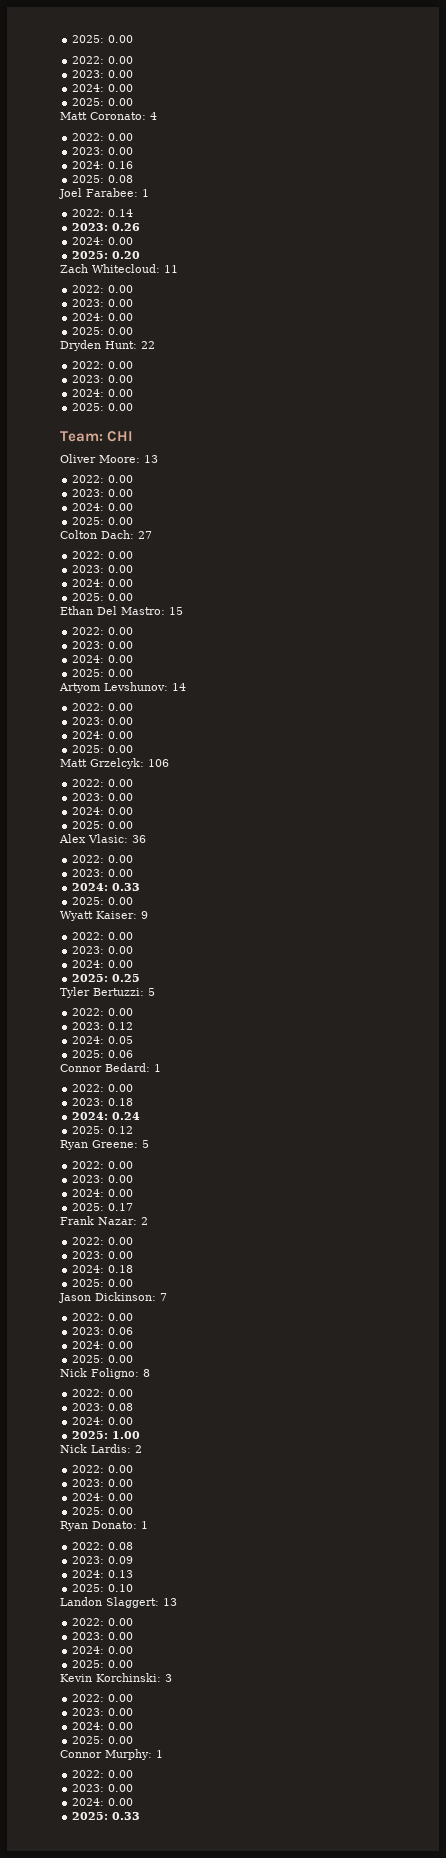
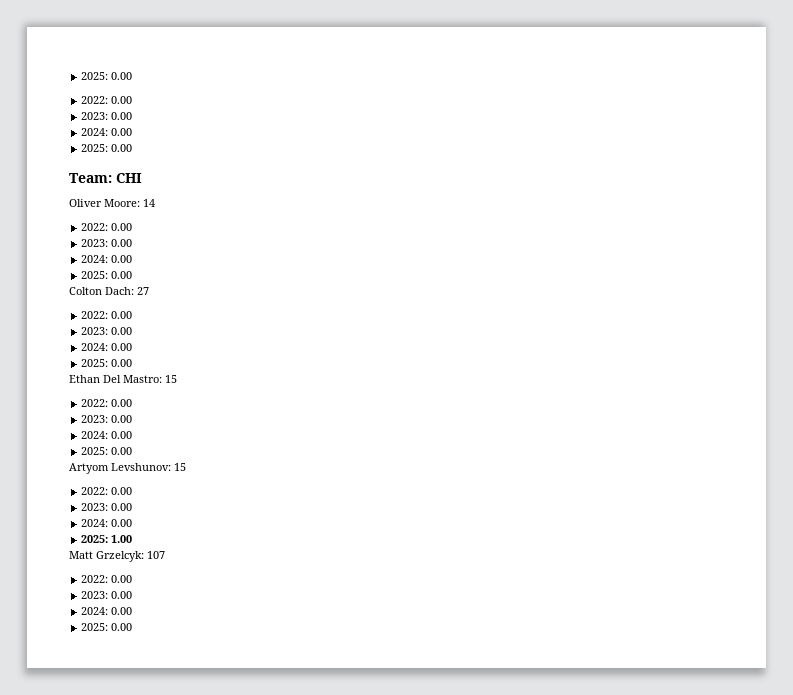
- Matt Coronato: 4
- 2022: 0.00
- 2023: 0.00
- 2024: 0.16
- 2025: 0.08
- Joel Farabee: 1
- 2022: 0.14
- 2023: 0.26
- 2024: 0.00
- 2025: 0.20
- Zach Whitecloud: 11
- 2022: 0.00
- 2023: 0.00
- 2024: 0.00
- 2025: 0.00
- Dryden Hunt: 22
- 2022: 0.00
- 2023: 0.00
- 2024: 0.00
- 2025: 0.00
- Oliver Moore: 13
+ Oliver Moore: 14
- Artyom Levshunov: 14
+ Artyom Levshunov: 15
+ 2022: 0.00
+ 2023: 0.00
+ 2024: 0.00
+ 2025: 1.00
+ Matt Grzelcyk: 107
  2022: 0.00
  2023: 0.00
  2024: 0.00
  2025: 0.00
- Matt Grzelcyk: 106
- 2022: 0.00
- 2023: 0.00
- 2024: 0.00
- 2025: 0.00
- Alex Vlasic: 36
- 2022: 0.00
- 2023: 0.00
- 2024: 0.33
- 2025: 0.00
- Wyatt Kaiser: 9
- 2022: 0.00
- 2023: 0.00
- 2024: 0.00
- 2025: 0.25
- Tyler Bertuzzi: 5
- 2022: 0.00
- 2023: 0.12
- 2024: 0.05
- 2025: 0.06
- Connor Bedard: 1
- 2022: 0.00
- 2023: 0.18
- 2024: 0.24
- 2025: 0.12
- Ryan Greene: 5
- 2022: 0.00
- 2023: 0.00
- 2024: 0.00
- 2025: 0.17
- Frank Nazar: 2
- 2022: 0.00
- 2023: 0.00
- 2024: 0.18
- 2025: 0.00
- Jason Dickinson: 7
- 2022: 0.00
- 2023: 0.06
- 2024: 0.00
- 2025: 0.00
- Nick Foligno: 8
- 2022: 0.00
- 2023: 0.08
- 2024: 0.00
- 2025: 1.00
- Nick Lardis: 2
- 2022: 0.00
- 2023: 0.00
- 2024: 0.00
- 2025: 0.00
- Ryan Donato: 1
- 2022: 0.08
- 2023: 0.09
- 2024: 0.13
- 2025: 0.10
- Landon Slaggert: 13
- 2022: 0.00
- 2023: 0.00
- 2024: 0.00
- 2025: 0.00
- Kevin Korchinski: 3
- 2022: 0.00
- 2023: 0.00
- 2024: 0.00
- 2025: 0.00
- Connor Murphy: 1
- 2022: 0.00
- 2023: 0.00
- 2024: 0.00
- 2025: 0.33

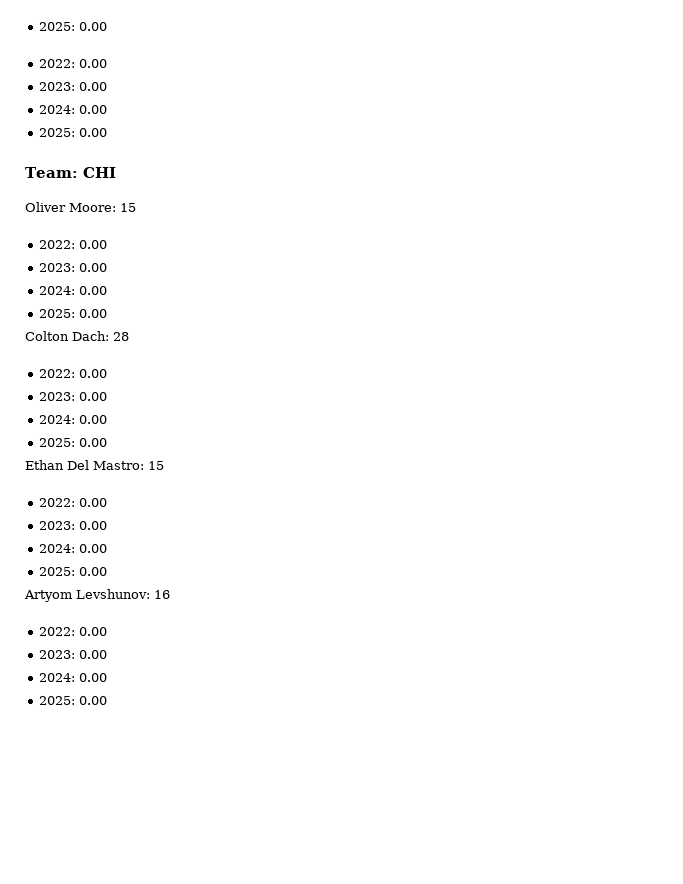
- Oliver Moore: 14
+ Oliver Moore: 15
- Colton Dach: 27
+ Colton Dach: 28
- Artyom Levshunov: 15
- 2022: 0.00
- 2023: 0.00
- 2024: 0.00
- 2025: 1.00
- Matt Grzelcyk: 107
+ Artyom Levshunov: 16

